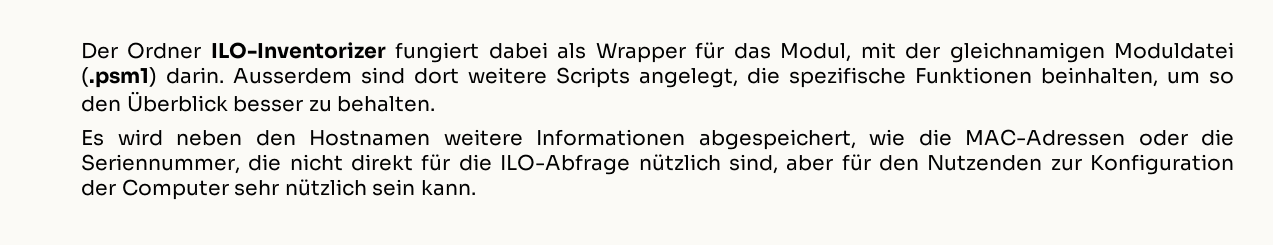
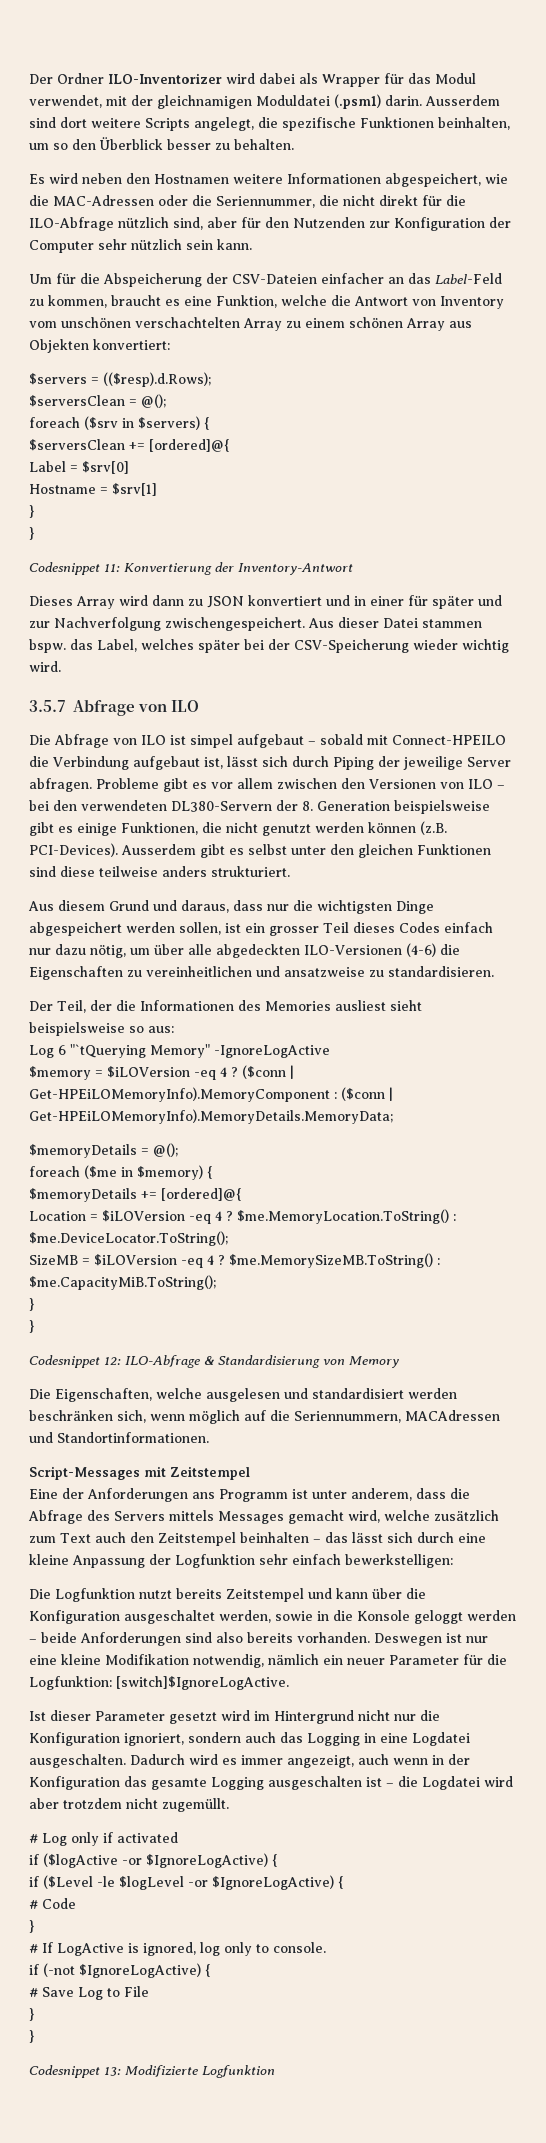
- Der Ordner ILO-Inventorizer fungiert dabei als Wrapper für das Modul, mit der gleichnamigen Moduldatei (.psm1) darin.
+ Der Ordner ILO-Inventorizer wird dabei als Wrapper für das Modul verwendet, mit der gleichnamigen Moduldatei (.psm1) darin.
+ Um für die Abspeicherung der CSV-Dateien einfacher an das Label-Feld zu kommen, braucht es eine Funktion, welche die Antwort von Inventory vom unschönen verschachtelten Array zu einem schönen Array aus Objekten konvertiert:
+ $servers = (($resp).d.Rows);
+ $serversClean = @();
+ foreach ($srv in $servers) {
+ $serversClean += [ordered]@{
+ Label = $srv[0]
+ Hostname = $srv[1]
+ }
+ }
+ Codesnippet 11: Konvertierung der Inventory-Antwort
+ Dieses Array wird dann zu JSON konvertiert und in einer für später und zur Nachverfolgung zwischengespeichert. Aus dieser Datei stammen bspw. das Label, welches später bei der CSV-Speicherung wieder wichtig wird.
+ 3.5.7 Abfrage von ILO
+ Die Abfrage von ILO ist simpel aufgebaut – sobald mit Connect-HPEILO die Verbindung aufgebaut ist, lässt sich durch Piping der jeweilige Server abfragen. Probleme gibt es vor allem zwischen den Versionen von ILO – bei den verwendeten DL380-Servern der 8. Generation beispielsweise gibt es einige Funktionen, die nicht genutzt werden können (z.B. PCI-Devices). Ausserdem gibt es selbst unter den gleichen Funktionen sind diese teilweise anders strukturiert.
+ Aus diesem Grund und daraus, dass nur die wichtigsten Dinge abgespeichert werden sollen, ist ein grosser Teil dieses Codes einfach nur dazu nötig, um über alle abgedeckten ILO-Versionen (4-6) die Eigenschaften zu vereinheitlichen und ansatzweise zu standardisieren.
+ Der Teil, der die Informationen des Memories ausliest sieht beispielsweise so aus:
+ Log 6 "`tQuerying Memory" -IgnoreLogActive
+ $memory = $iLOVersion -eq 4 ? ($conn | Get-HPEiLOMemoryInfo).MemoryComponent : ($conn | Get-HPEiLOMemoryInfo).MemoryDetails.MemoryData;
+ $memoryDetails = @();
+ foreach ($me in $memory) {
+ $memoryDetails += [ordered]@{
+ Location = $iLOVersion -eq 4 ? $me.MemoryLocation.ToString() : $me.DeviceLocator.ToString();
+ SizeMB = $iLOVersion -eq 4 ? $me.MemorySizeMB.ToString() : $me.CapacityMiB.ToString();
+ }
+ }
+ Codesnippet 12: ILO-Abfrage & Standardisierung von Memory
+ Die Eigenschaften, welche ausgelesen und standardisiert werden beschränken sich, wenn möglich auf die Seriennummern, MACAdressen und Standortinformationen.
+ Script-Messages mit Zeitstempel
+ Eine der Anforderungen ans Programm ist unter anderem, dass die Abfrage des Servers mittels Messages gemacht wird, welche zusätzlich zum Text auch den Zeitstempel beinhalten – das lässt sich durch eine kleine Anpassung der Logfunktion sehr einfach bewerkstelligen:
+ Die Logfunktion nutzt bereits Zeitstempel und kann über die Konfiguration ausgeschaltet werden, sowie in die Konsole geloggt werden – beide Anforderungen sind also bereits vorhanden. Deswegen ist nur eine kleine Modifikation notwendig, nämlich ein neuer Parameter für die Logfunktion: [switch]$IgnoreLogActive.
+ Ist dieser Parameter gesetzt wird im Hintergrund nicht nur die Konfiguration ignoriert, sondern auch das Logging in eine Logdatei ausgeschalten. Dadurch wird es immer angezeigt, auch wenn in der Konfiguration das gesamte Logging ausgeschalten ist – die Logdatei wird aber trotzdem nicht zugemüllt.
+ # Log only if activated
+ if ($logActive -or $IgnoreLogActive) {
+ if ($Level -le $logLevel -or $IgnoreLogActive) {
+ # Code
+ }
+ # If LogActive is ignored, log only to console.
+ if (-not $IgnoreLogActive) {
+ # Save Log to File
+ }
+ }
+ Codesnippet 13: Modifizierte Logfunktion

